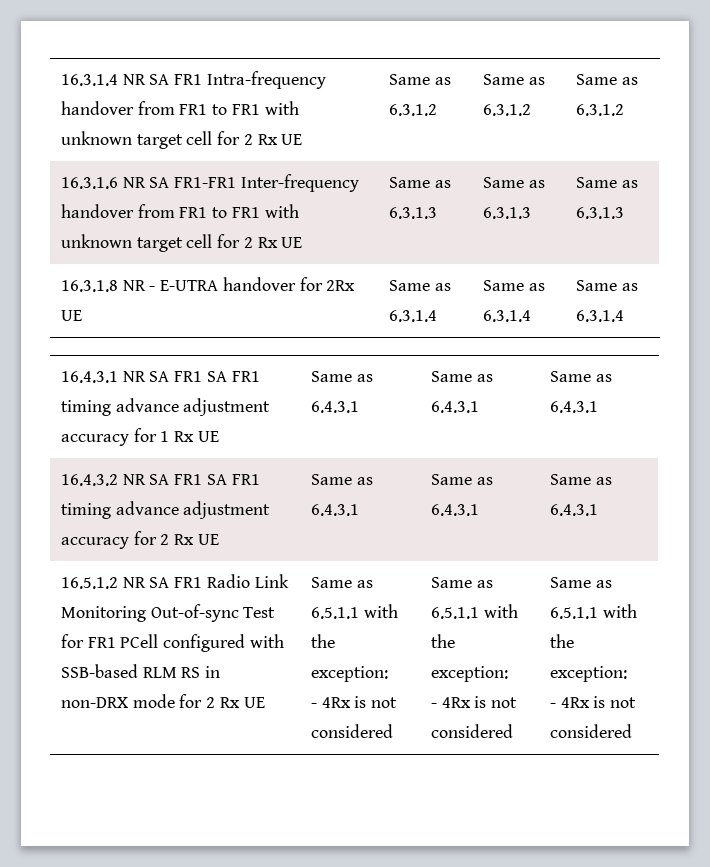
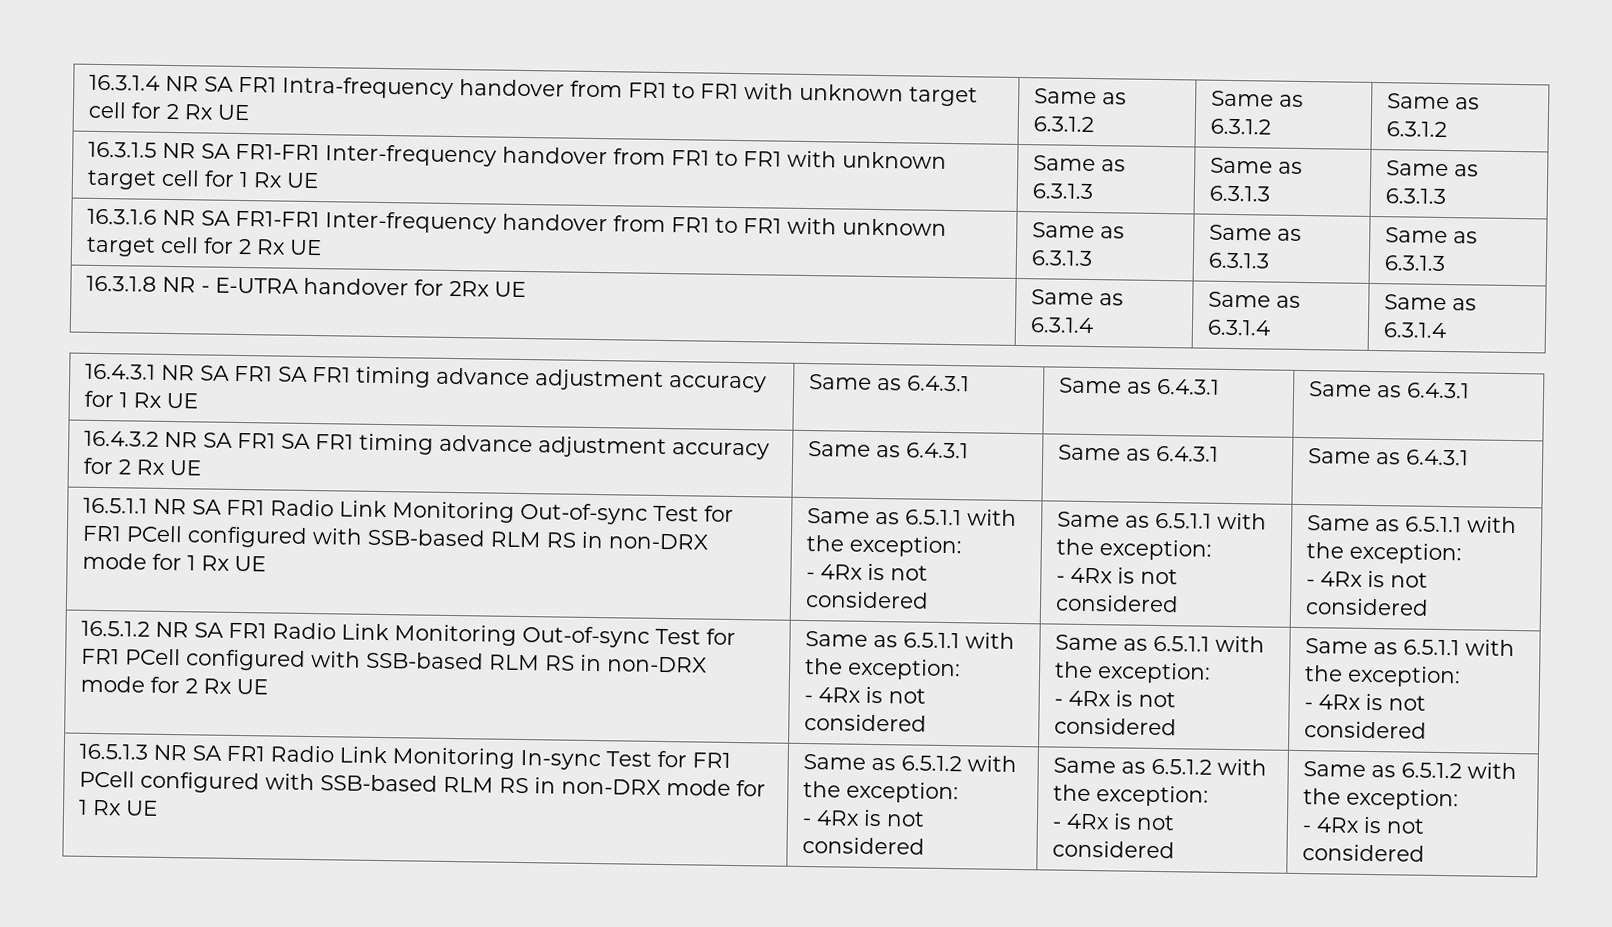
+ 16.3.1.5 NR SA FR1-FR1 Inter-frequency handover from FR1 to FR1 with unknown target cell for 1 Rx UE | Same as 6.3.1.3 | Same as 6.3.1.3 | Same as 6.3.1.3
+ 16.5.1.1 NR SA FR1 Radio Link Monitoring Out-of-sync Test for FR1 PCell configured with SSB-based RLM RS in non-DRX mode for 1 Rx UE | Same as 6.5.1.1 with the exception:
+ - 4Rx is not considered | Same as 6.5.1.1 with the exception:
+ - 4Rx is not considered | Same as 6.5.1.1 with the exception:
+ - 4Rx is not considered
+ 16.5.1.3 NR SA FR1 Radio Link Monitoring In-sync Test for FR1 PCell configured with SSB-based RLM RS in non-DRX mode for 1 Rx UE | Same as 6.5.1.2 with the exception:
+ - 4Rx is not considered | Same as 6.5.1.2 with the exception:
+ - 4Rx is not considered | Same as 6.5.1.2 with the exception:
+ - 4Rx is not considered

